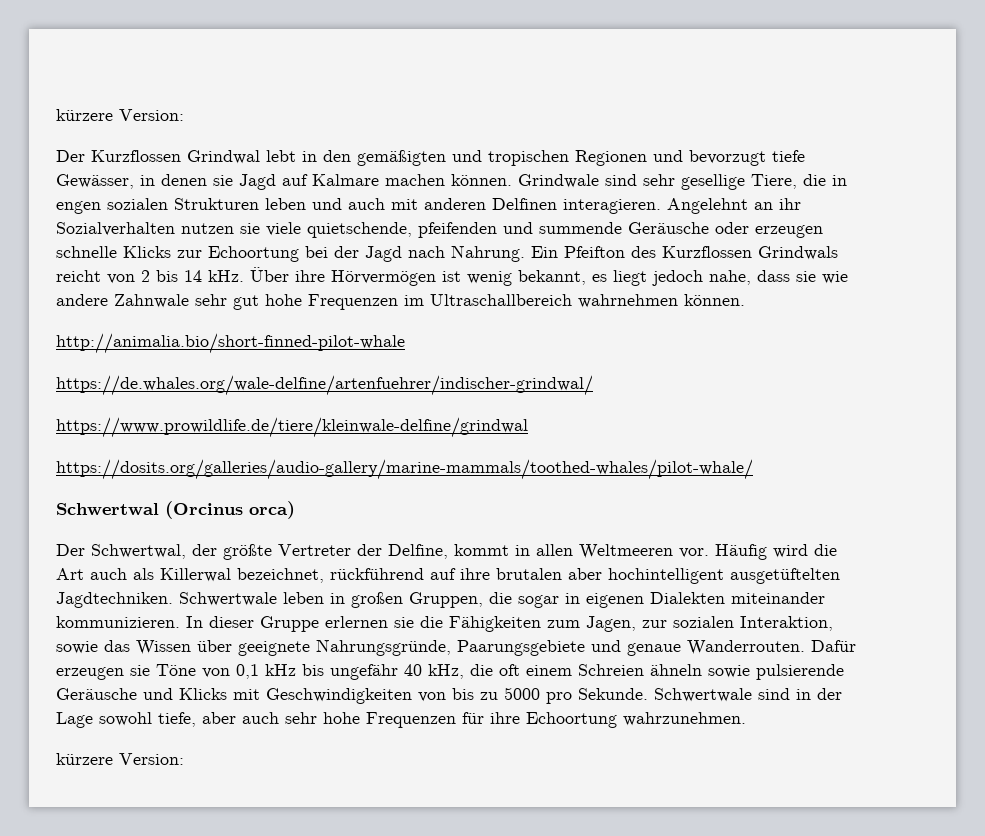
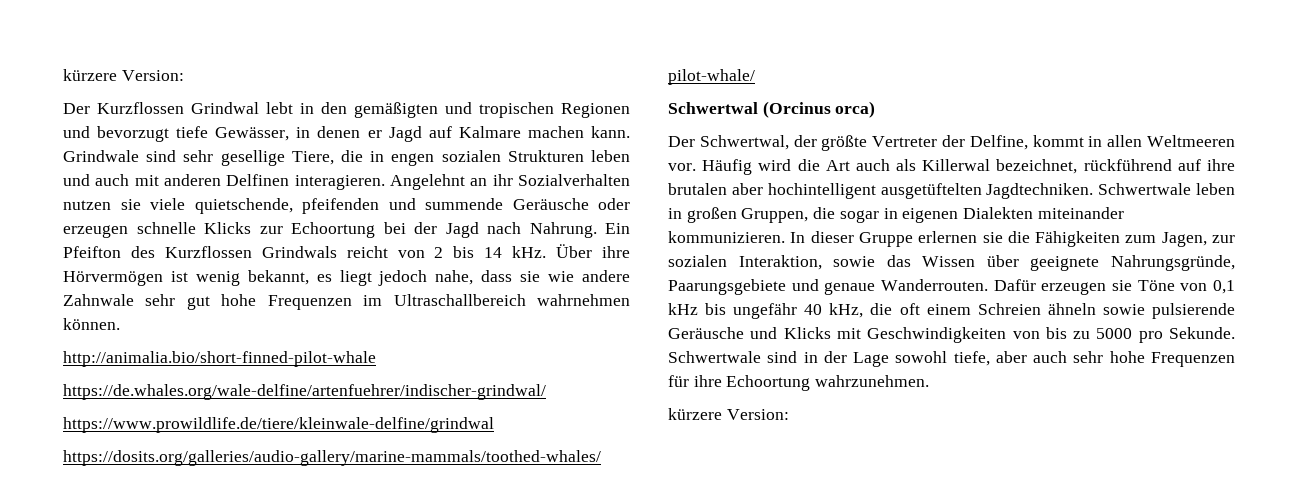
- Der Kurzflossen Grindwal lebt in den gemäßigten und tropischen Regionen und bevorzugt tiefe Gewässer, in denen sie Jagd auf Kalmare machen können.
+ Der Kurzflossen Grindwal lebt in den gemäßigten und tropischen Regionen und bevorzugt tiefe Gewässer, in denen er Jagd auf Kalmare machen kann.

